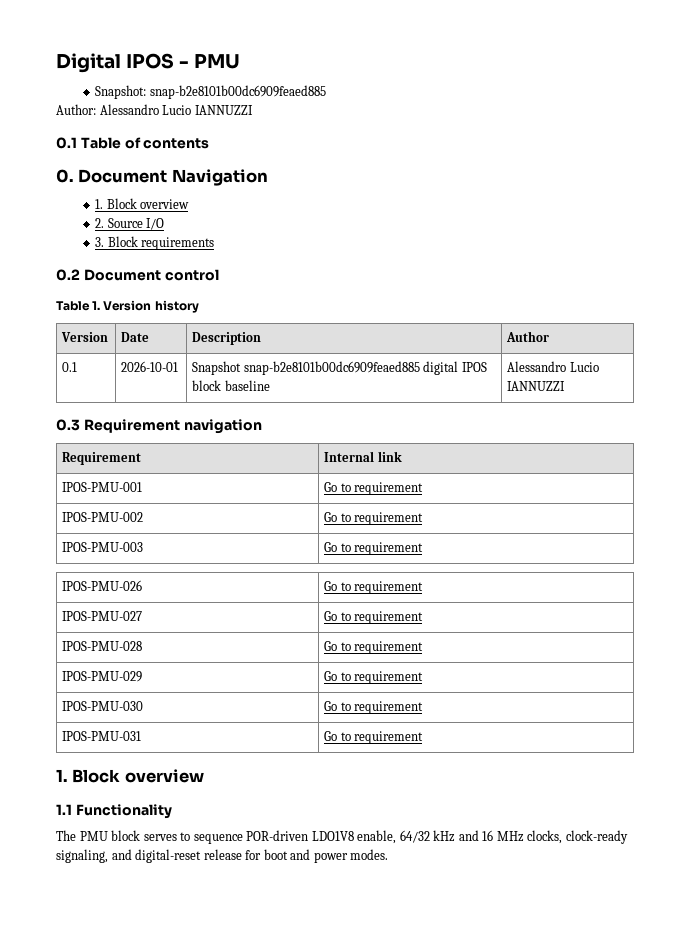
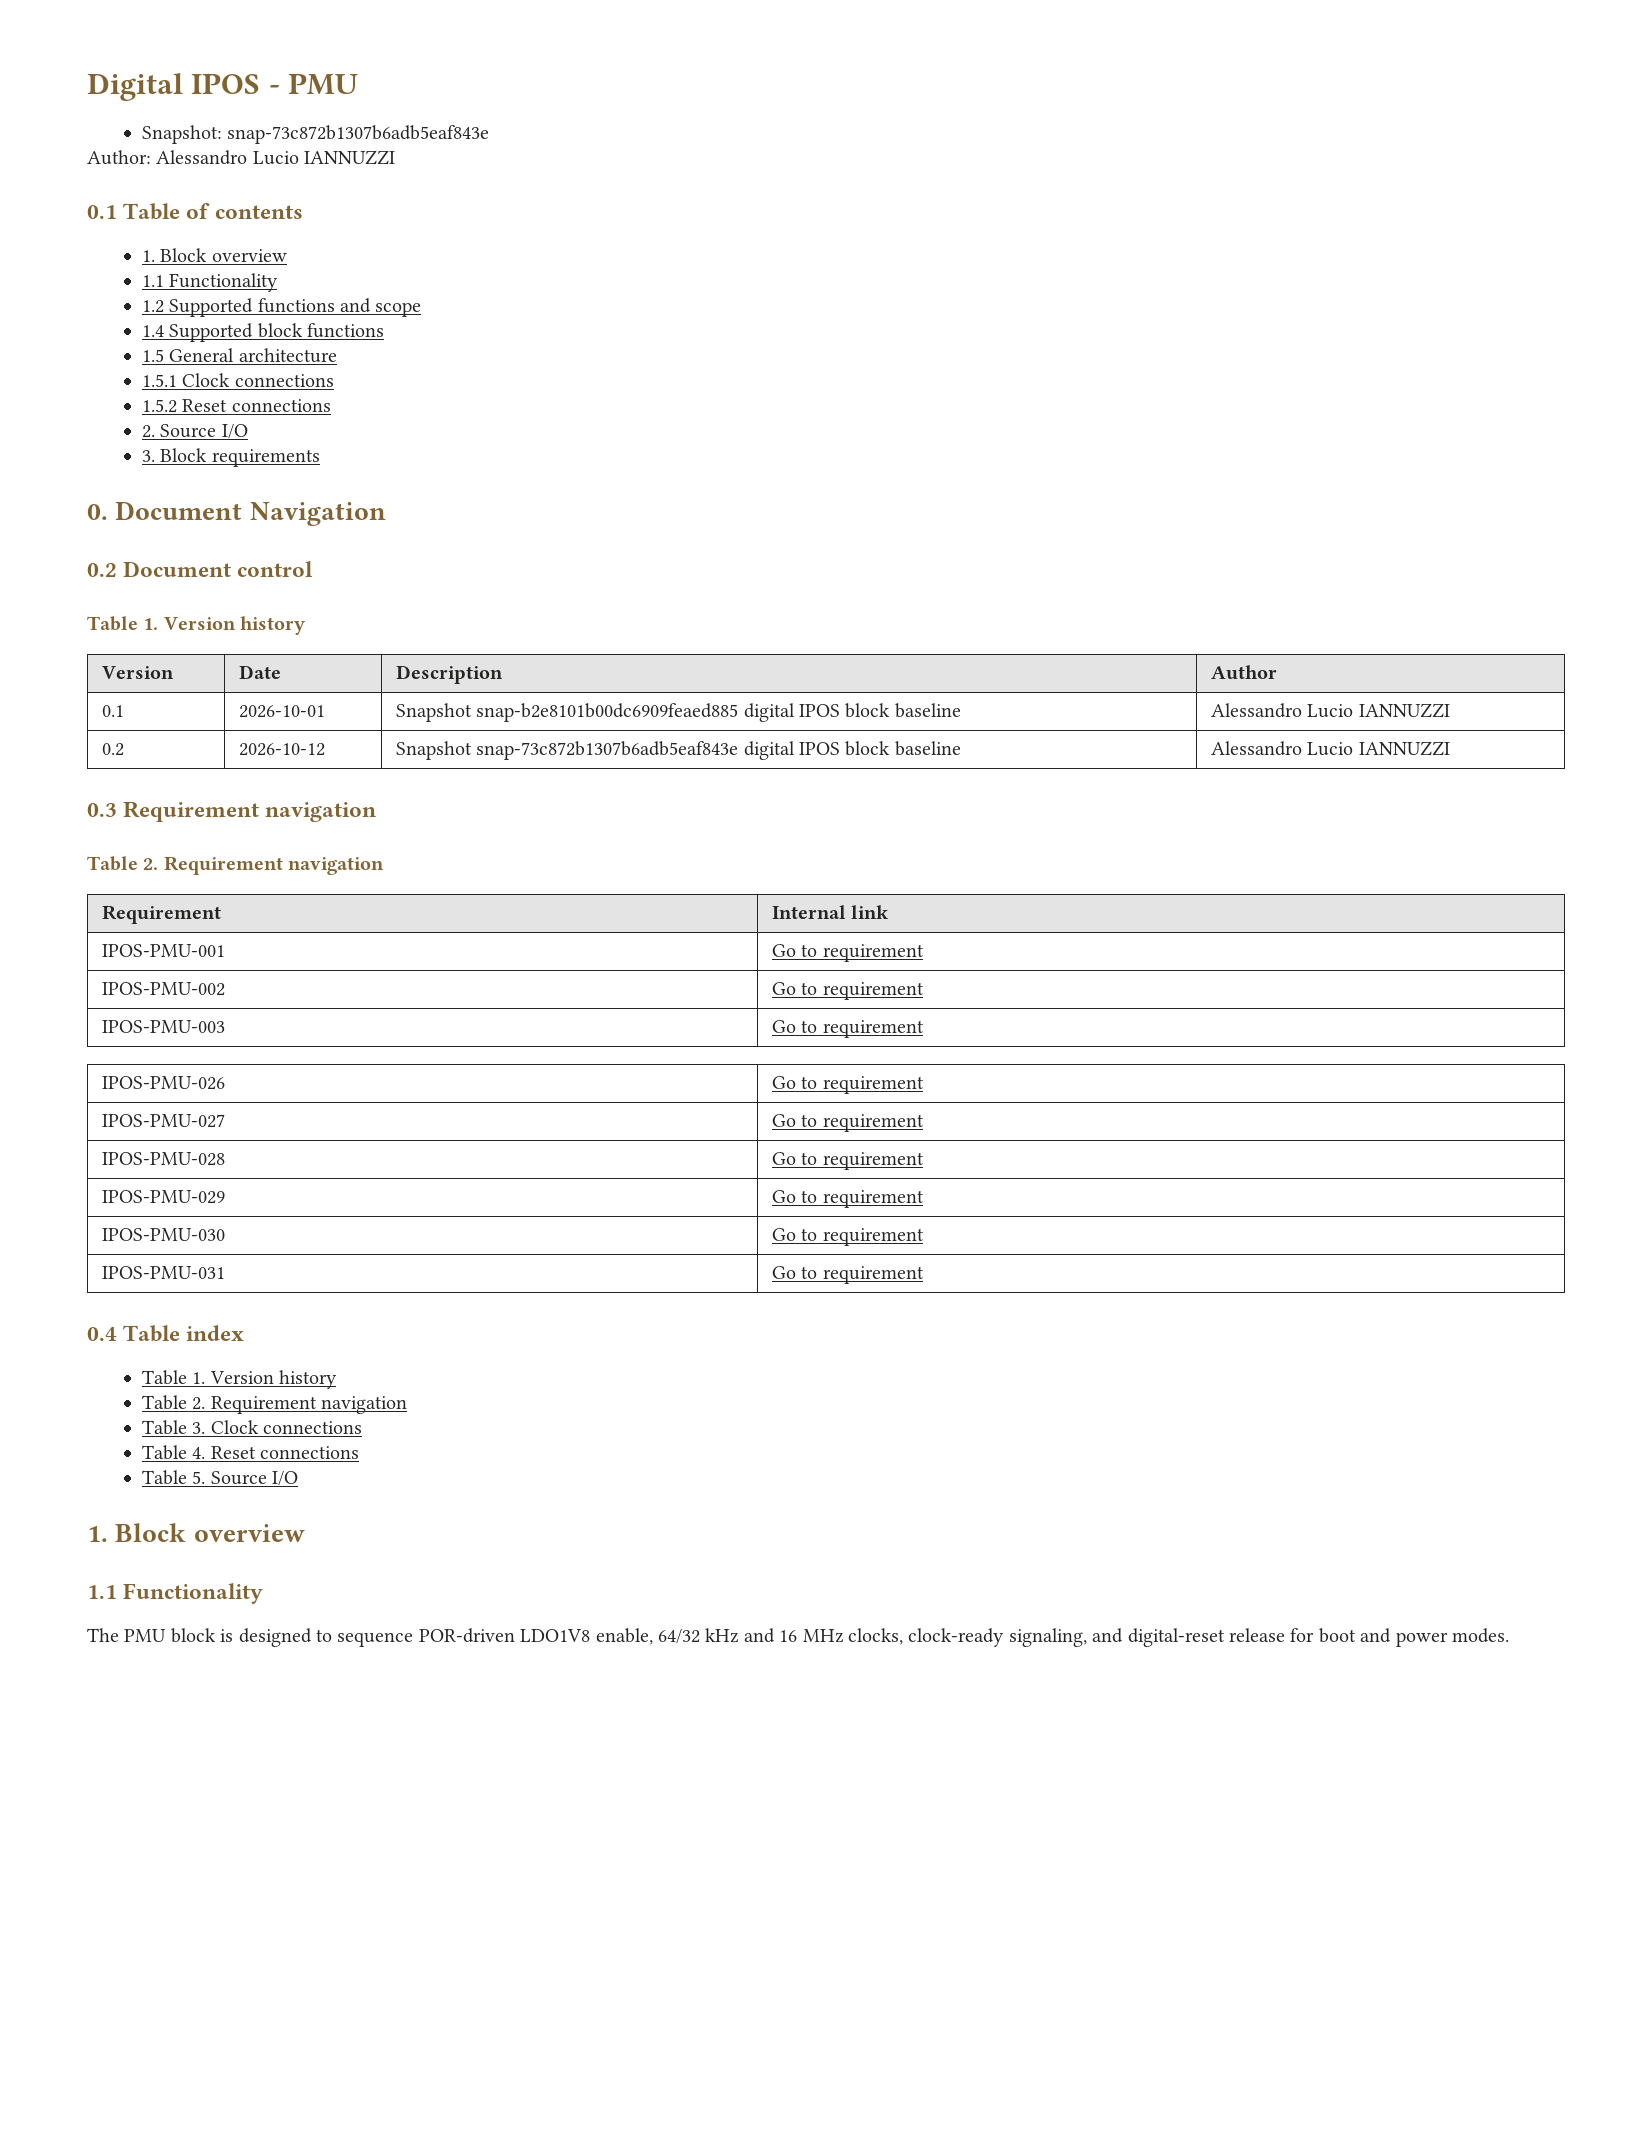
- Snapshot: snap-b2e8101b00dc6909feaed885
+ Snapshot: snap-73c872b1307b6adb5eaf843e
  0.1 Table of contents
- 0. Document Navigation
  1. Block overview
+ 1.1 Functionality
+ 1.2 Supported functions and scope
+ 1.4 Supported block functions
+ 1.5 General architecture
+ 1.5.1 Clock connections
+ 1.5.2 Reset connections
+ 0. Document Navigation
+ 0.2 | 2026-10-12 | Snapshot snap-73c872b1307b6adb5eaf843e digital IPOS block baseline | Alessandro Lucio IANNUZZI
  0.3 Requirement navigation
+ Table 2. Requirement navigation
+ 0.4 Table index
+ Table 1. Version history
+ Table 2. Requirement navigation
+ Table 3. Clock connections
+ Table 4. Reset connections
+ Table 5. Source I/O
- The PMU block serves to sequence POR-driven LDO1V8 enable, 64/32 kHz and 16 MHz clocks, clock-ready signaling, and digital-reset release for boot and power modes.
+ The PMU block is designed to sequence POR-driven LDO1V8 enable, 64/32 kHz and 16 MHz clocks, clock-ready signaling, and digital-reset release for boot and power modes.

